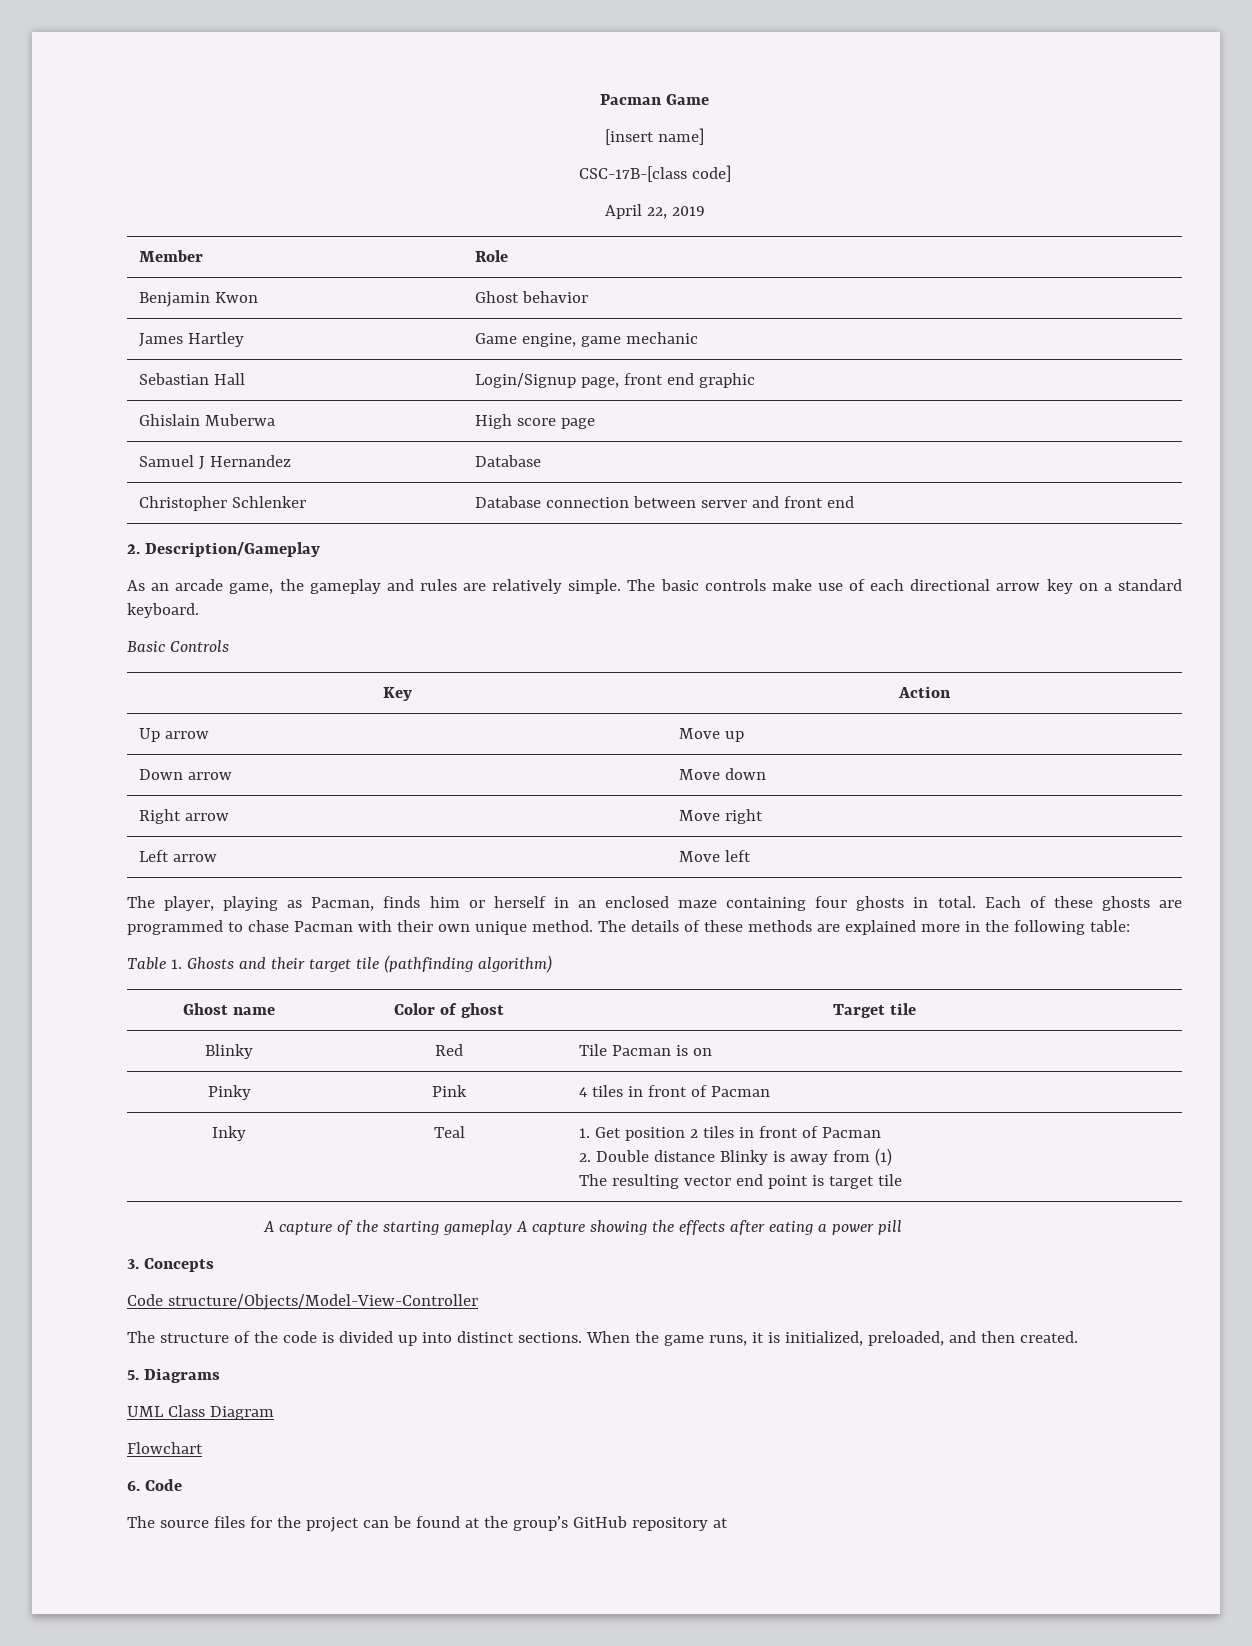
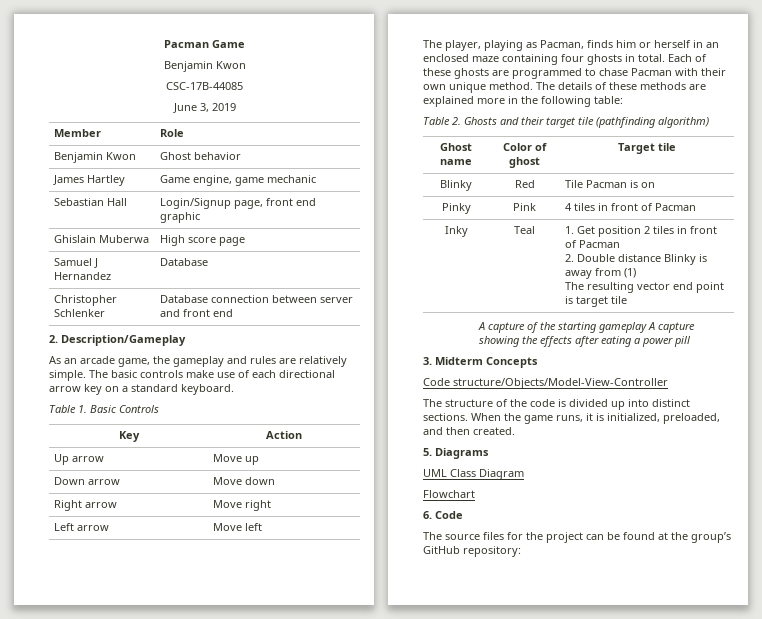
  Pacman Game
- [insert name]
- CSC-17B-[class code]
- April 22, 2019
+ Benjamin Kwon
+ CSC-17B-44085
+ June 3, 2019
- Basic Controls
+ Table 1. Basic Controls
- Table 1. Ghosts and their target tile (pathfinding algorithm)
+ Table 2. Ghosts and their target tile (pathfinding algorithm)
- 3. Concepts
+ 3. Midterm Concepts
- The source files for the project can be found at the group’s GitHub repository at
+ The source files for the project can be found at the group’s GitHub repository:

